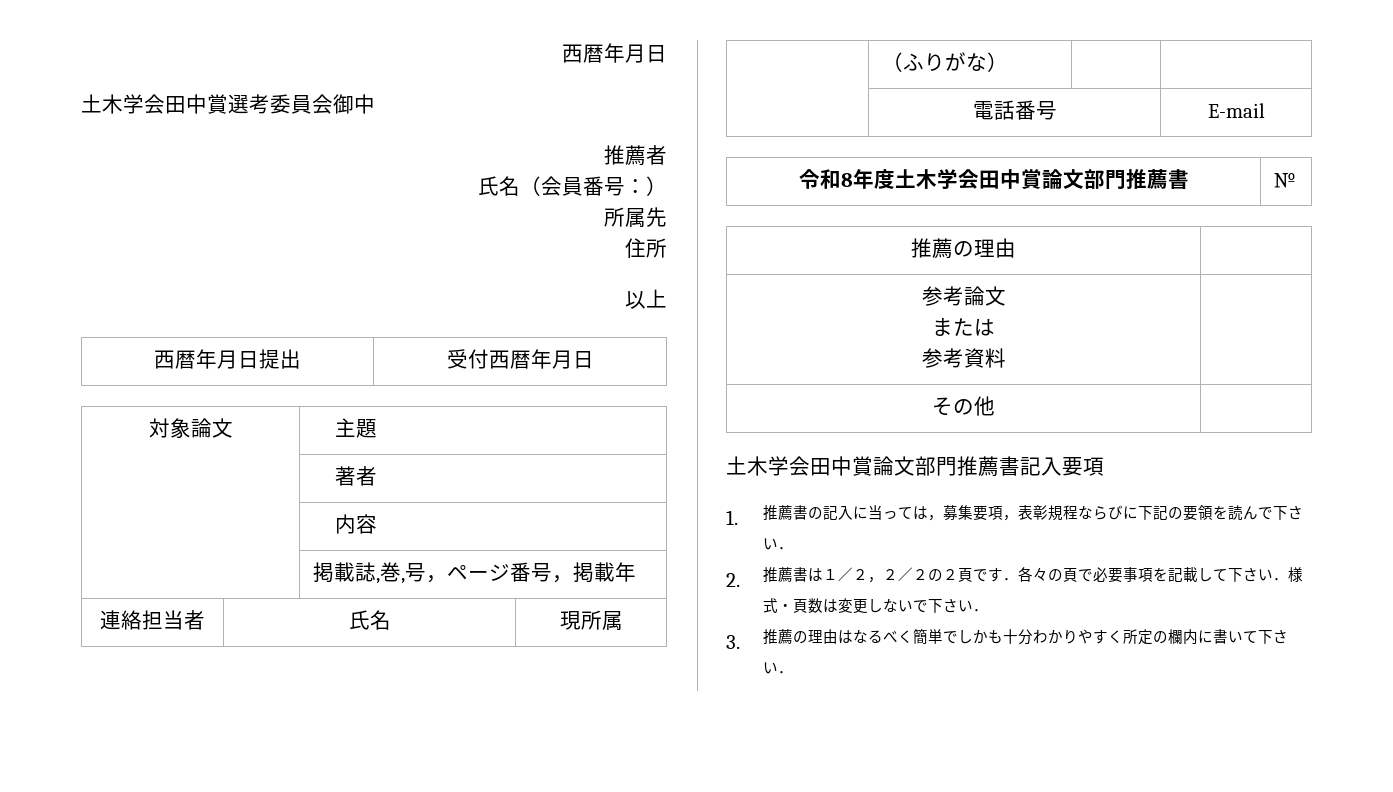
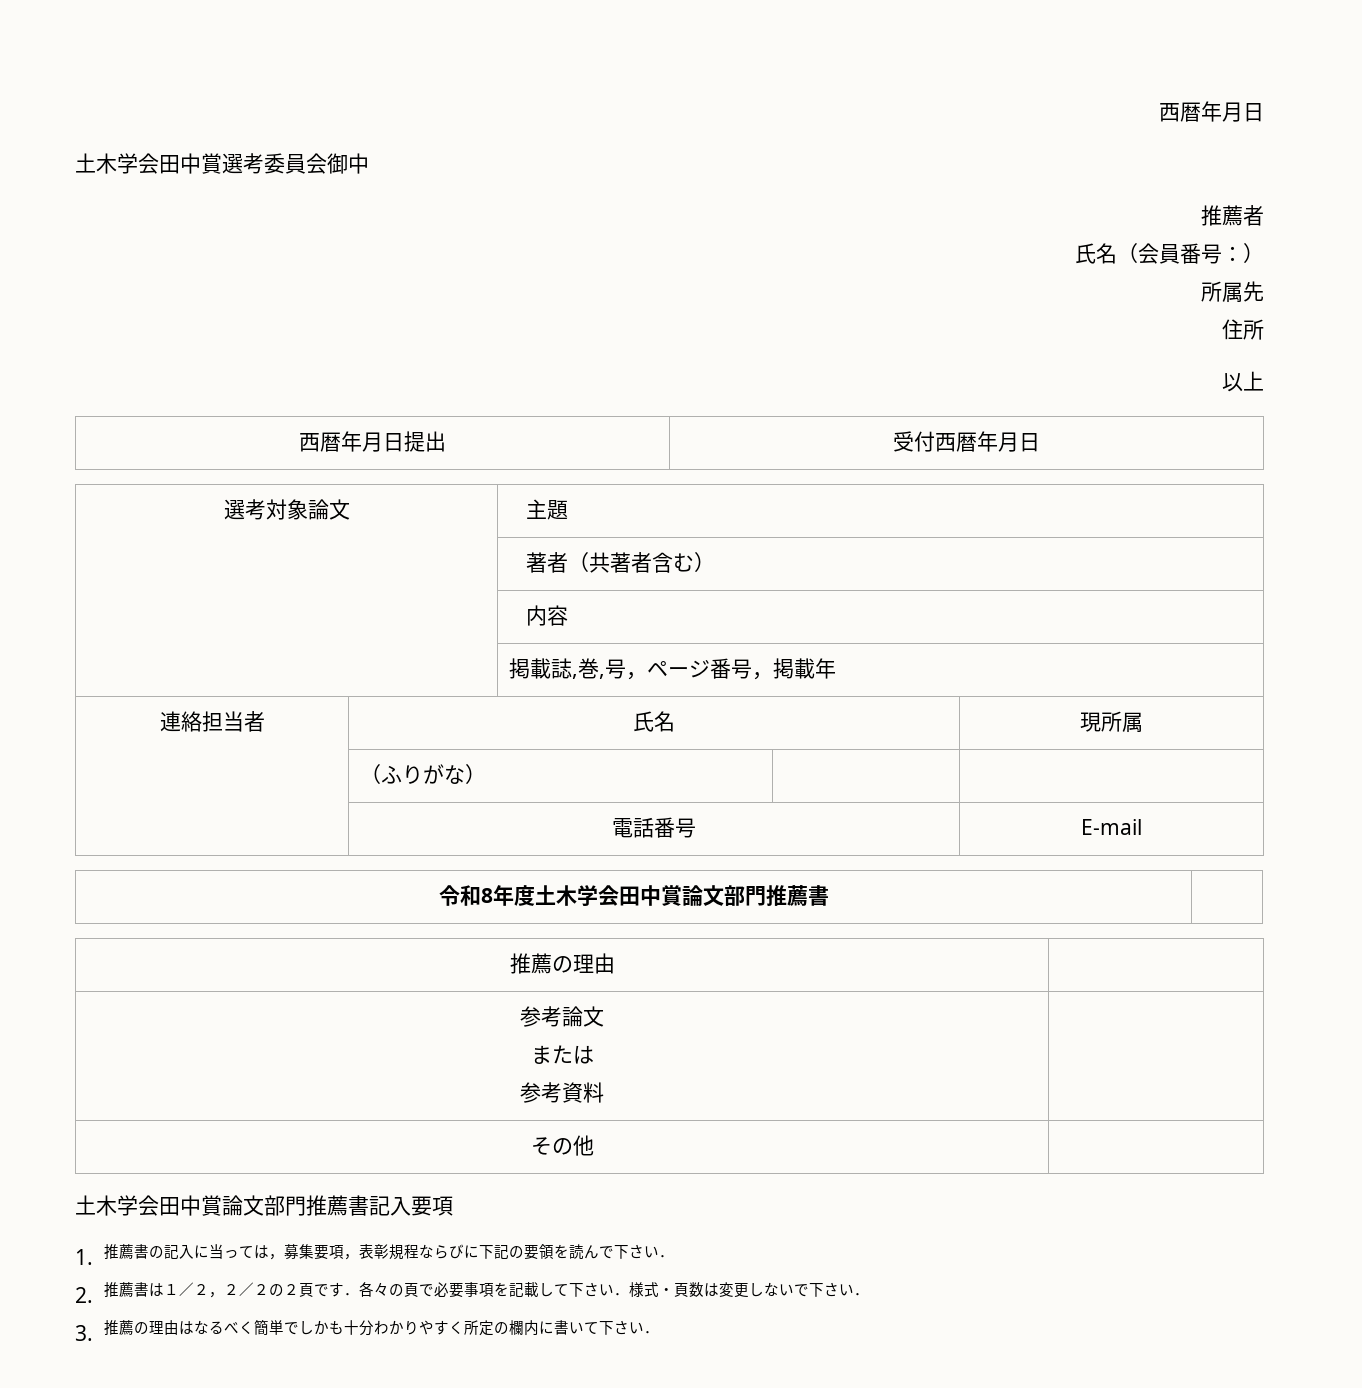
- 対象論文 | 主題
+ 選考対象論文 | 主題
- | 著者
+ | 著者（共著者含む）
- 令和8年度土木学会田中賞論文部門推薦書 | №
+ 令和8年度土木学会田中賞論文部門推薦書 |

